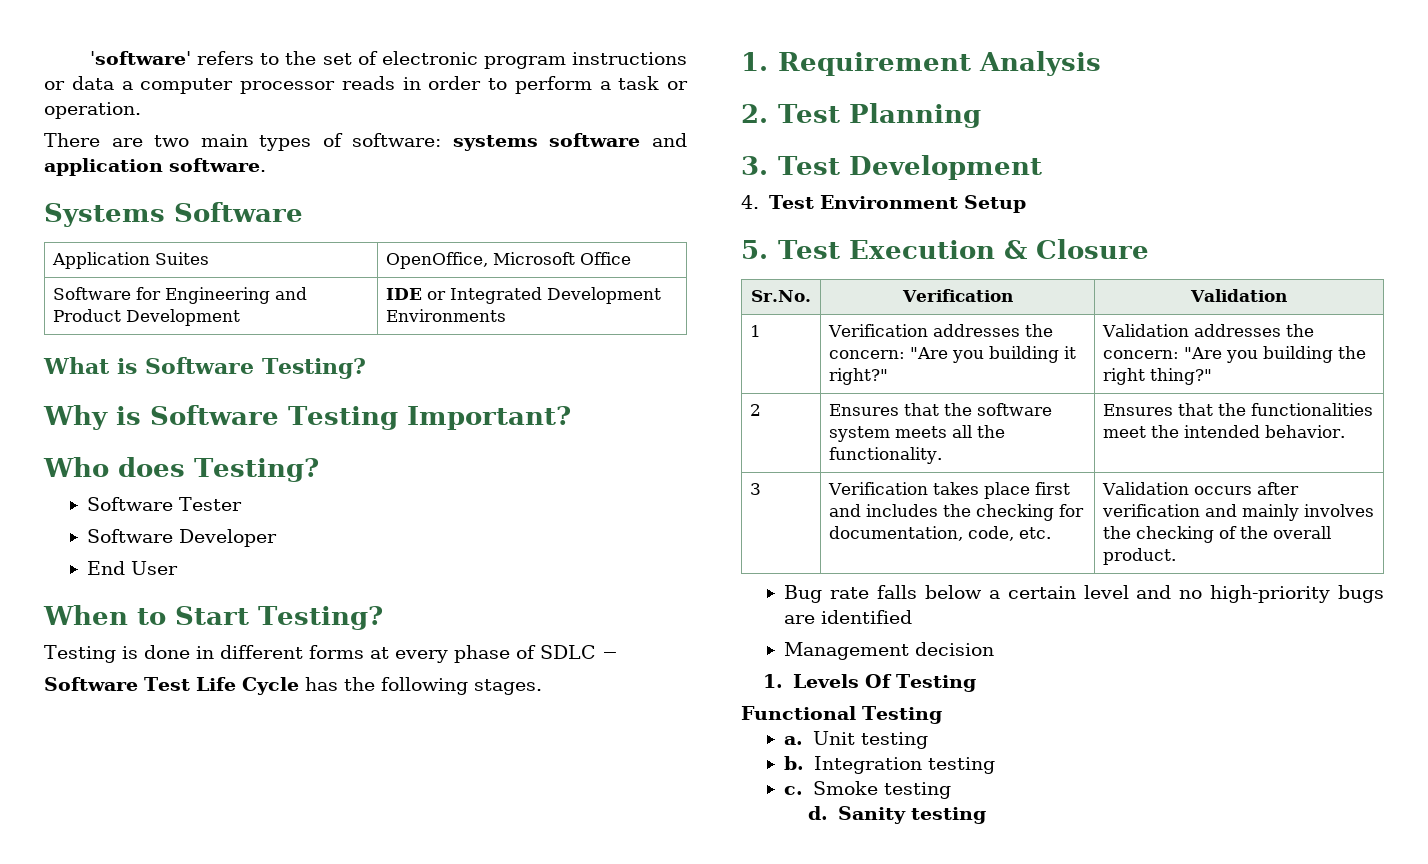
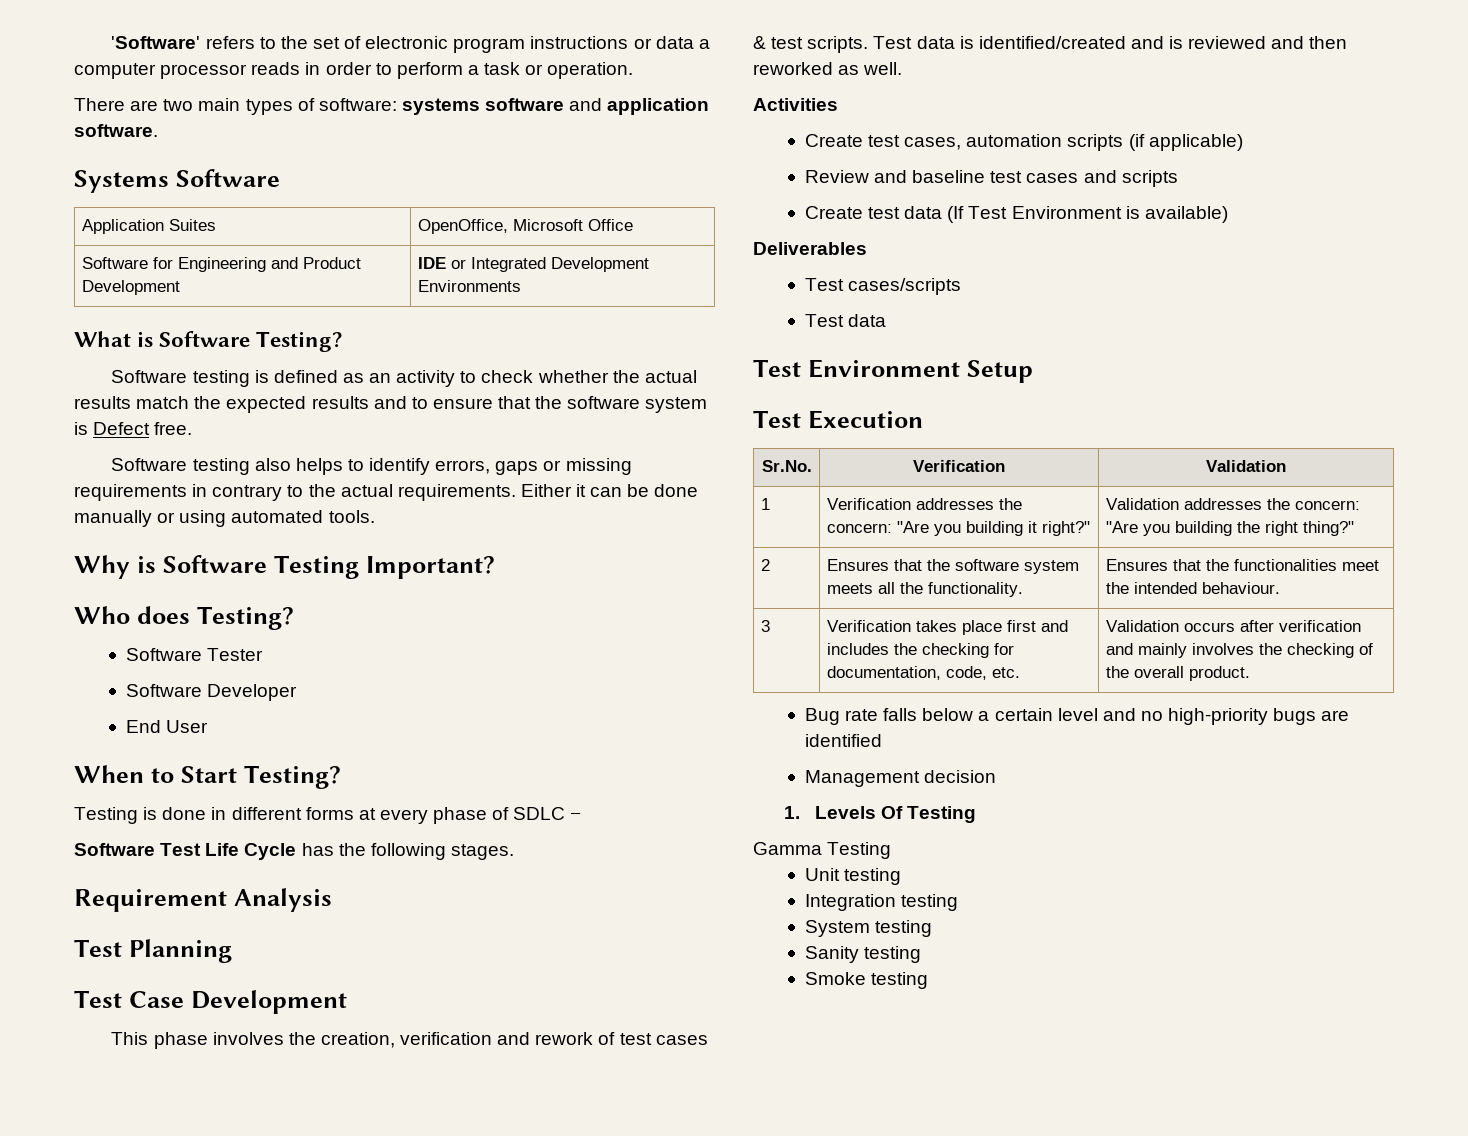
- 'software' refers to the set of electronic program instructions or data a computer processor reads in order to perform a task or operation.
+ 'Software' refers to the set of electronic program instructions or data a computer processor reads in order to perform a task or operation.
+ Software testing is defined as an activity to check whether the actual results match the expected results and to ensure that the software system is Defect free.
+ Software testing also helps to identify errors, gaps or missing requirements in contrary to the actual requirements. Either it can be done manually or using automated tools.
- 1. Requirement Analysis
+ Requirement Analysis
- 2. Test Planning
+ Test Planning
- 3. Test Development
+ Test Case Development
- 4. Test Environment Setup
+ This phase involves the creation, verification and rework of test cases & test scripts. Test data is identified/created and is reviewed and then reworked as well.
+ Activities
+ Create test cases, automation scripts (if applicable)
+ Review and baseline test cases and scripts
+ Create test data (If Test Environment is available)
+ Deliverables
+ Test cases/scripts
+ Test data
+ Test Environment Setup
- 5. Test Execution & Closure
+ Test Execution
- 2 | Ensures that the software system meets all the functionality. | Ensures that the functionalities meet the intended behavior.
+ 2 | Ensures that the software system meets all the functionality. | Ensures that the functionalities meet the intended behaviour.
- Functional Testing
- a. Unit testing
+ Gamma Testing
+ Unit testing
- b.
- c. Smoke testing
+ System testing
+ Sanity testing
+ Smoke testing
- d. Sanity testing

